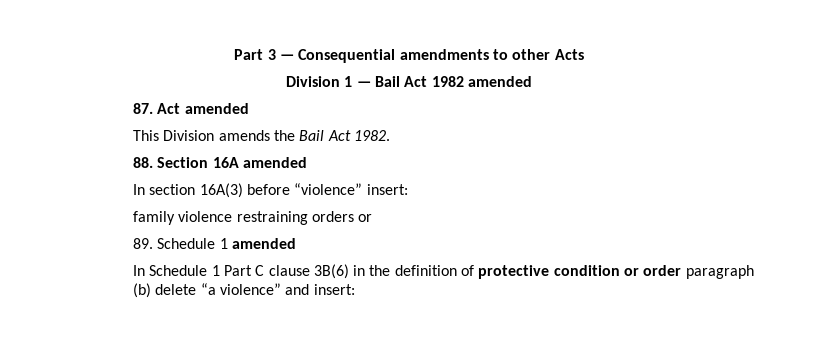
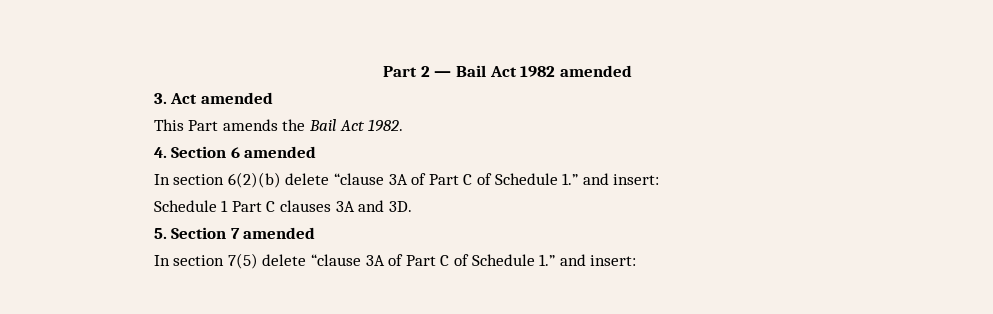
- Part 3 — Consequential amendments to other Acts
- Division 1 — Bail Act 1982 amended
+ Part 2 — Bail Act 1982 amended
- 87. Act amended
+ 3. Act amended
- This Division amends the Bail Act 1982.
+ This Part amends the Bail Act 1982.
- 88. Section 16A amended
- In section 16A(3) before “violence” insert:
- family violence restraining orders or
- 89. Schedule 1 amended
- In Schedule 1 Part C clause 3B(6) in the definition of protective condition or order paragraph (b) delete “a violence” and insert:
+ 4. Section 6 amended
+ In section 6(2)(b) delete “clause 3A of Part C of Schedule 1.” and insert:
+ Schedule 1 Part C clauses 3A and 3D.
+ 5. Section 7 amended
+ In section 7(5) delete “clause 3A of Part C of Schedule 1.” and insert:

